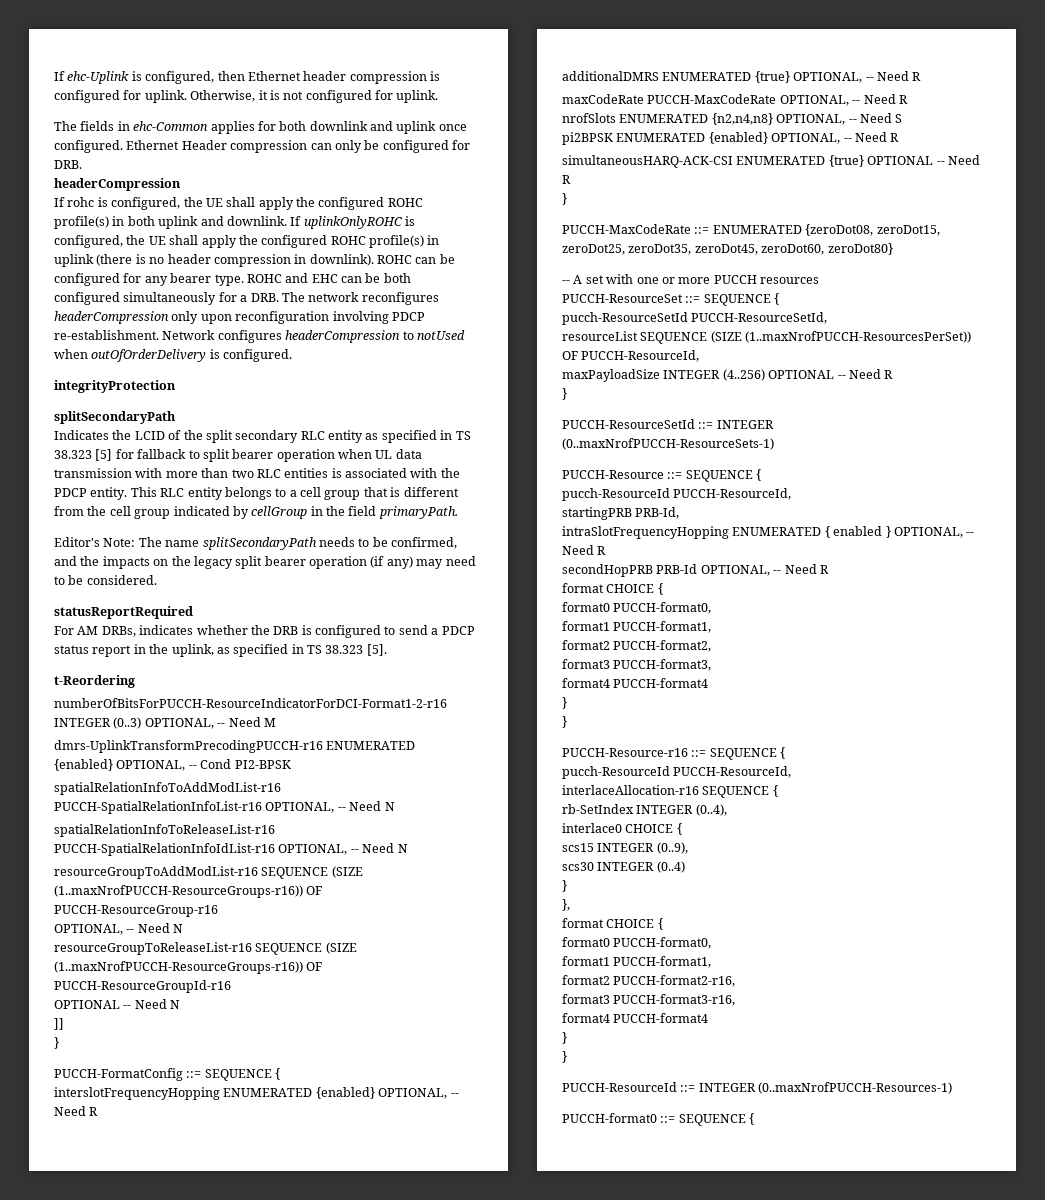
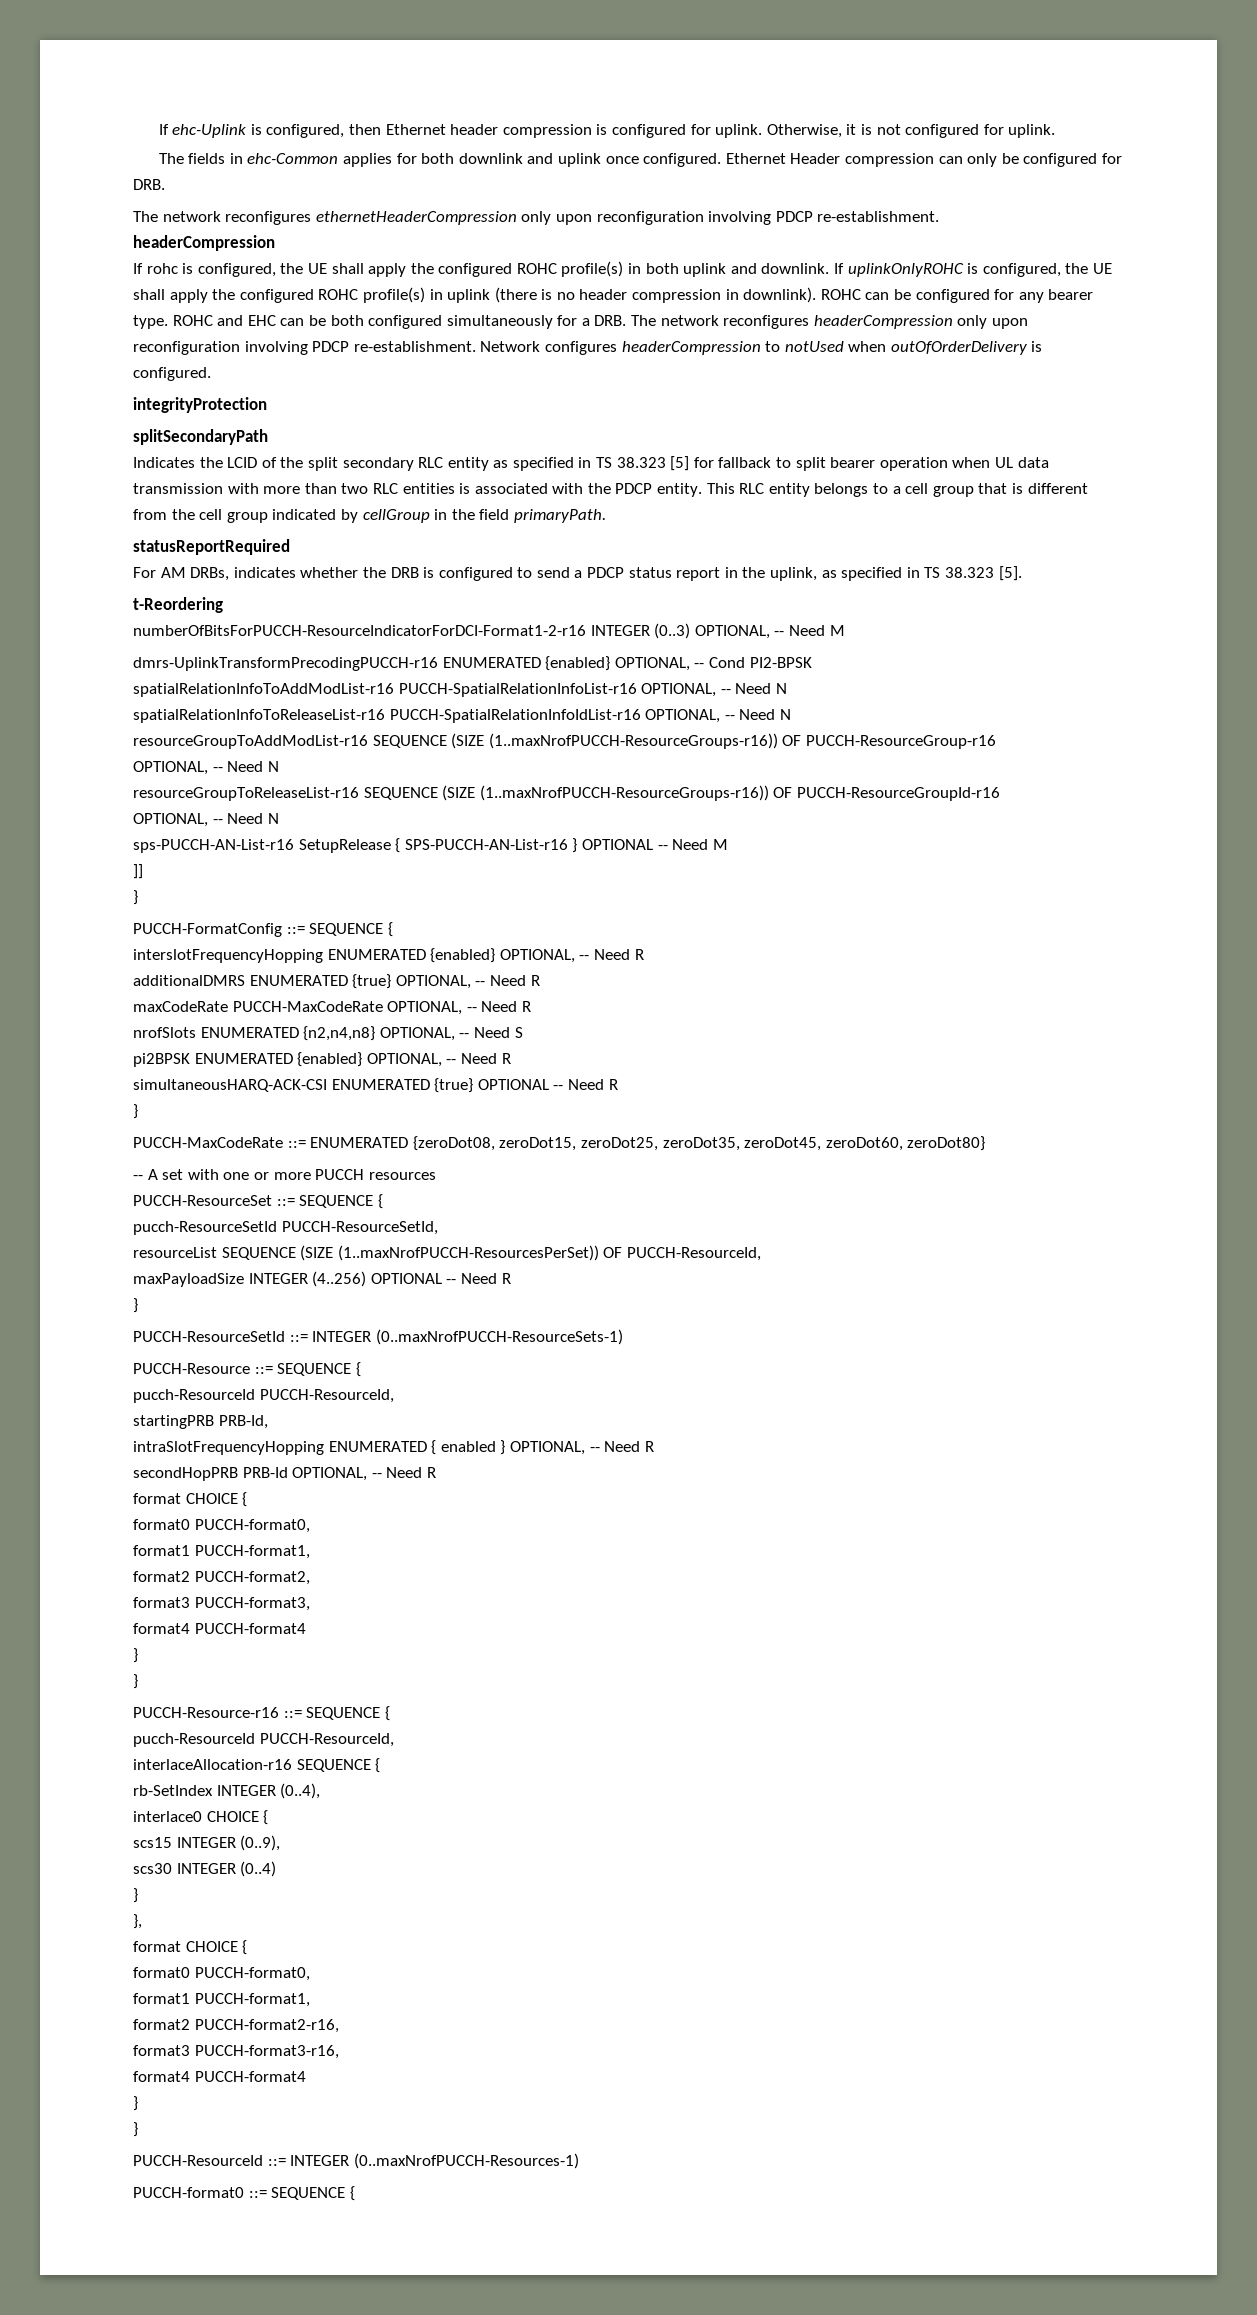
+ The network reconfigures ethernetHeaderCompression only upon reconfiguration involving PDCP re-establishment.
- Editor's Note: The name splitSecondaryPath needs to be confirmed, and the impacts on the legacy split bearer operation (if any) may need to be considered.
  resourceGroupToReleaseList-r16 SEQUENCE (SIZE (1..maxNrofPUCCH-ResourceGroups-r16)) OF PUCCH-ResourceGroupId-r16
- OPTIONAL -- Need N
+ OPTIONAL, -- Need N
+ sps-PUCCH-AN-List-r16 SetupRelease { SPS-PUCCH-AN-List-r16 } OPTIONAL -- Need M

